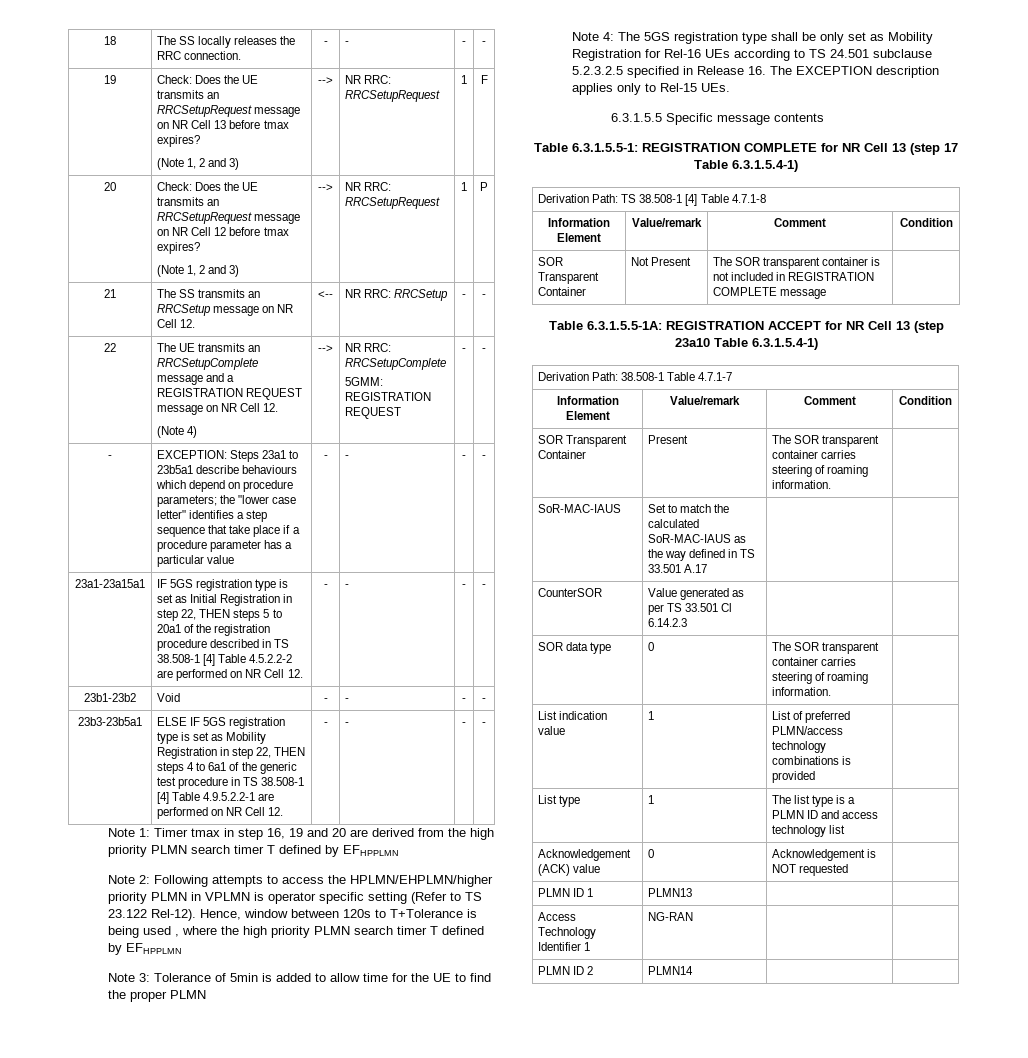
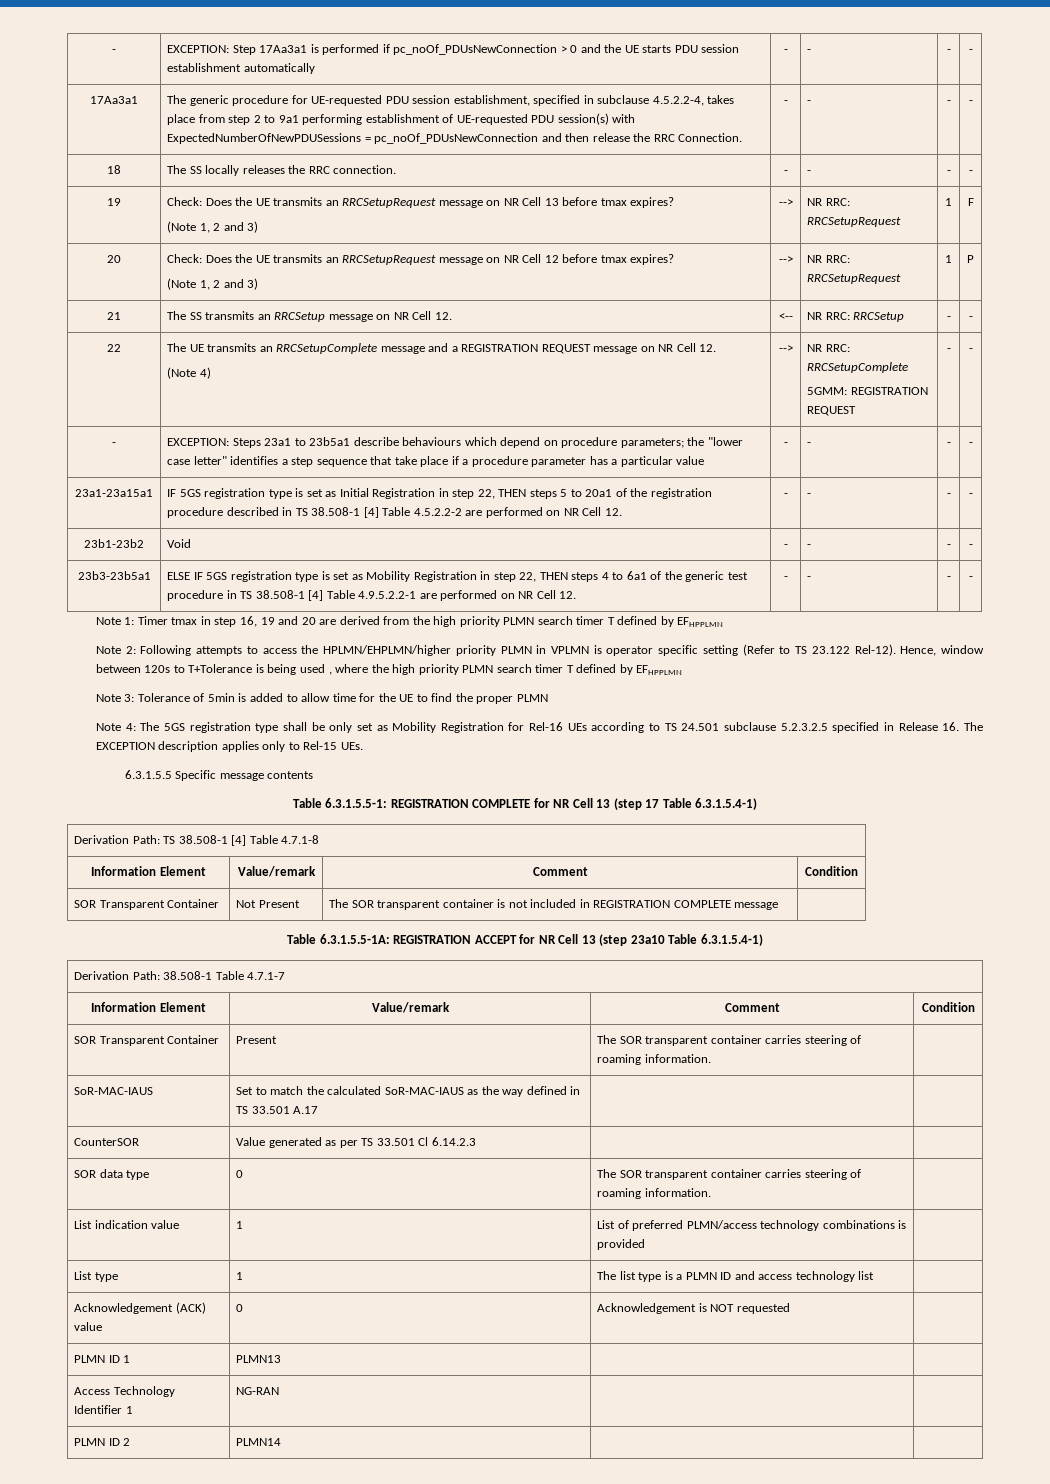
+ - | EXCEPTION: Step 17Aa3a1 is performed if pc_noOf_PDUsNewConnection > 0 and the UE starts PDU session establishment automatically | - | - | - | -
+ 17Aa3a1 | The generic procedure for UE-requested PDU session establishment, specified in subclause 4.5.2.2-4, takes place from step 2 to 9a1 performing establishment of UE-requested PDU session(s) with ExpectedNumberOfNewPDUSessions = pc_noOf_PDUsNewConnection and then release the RRC Connection. | - | - | - | -

